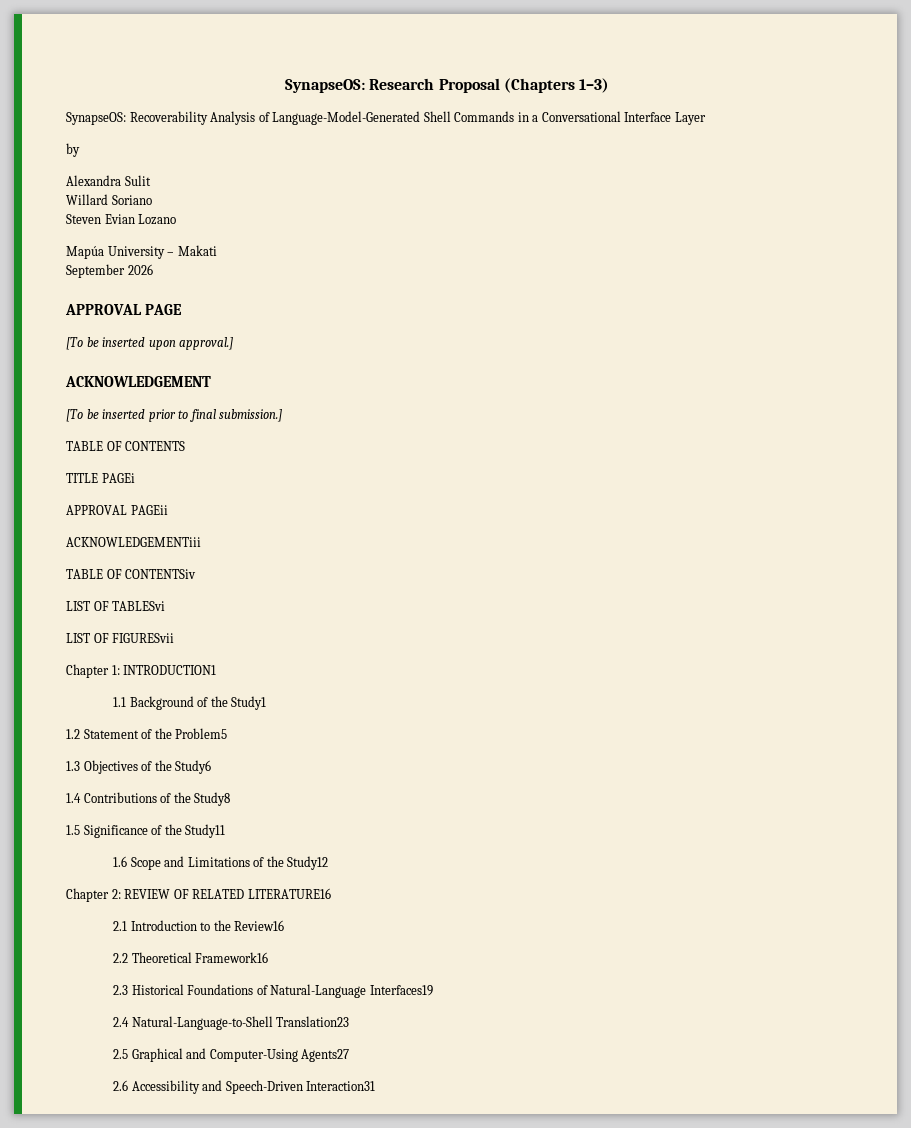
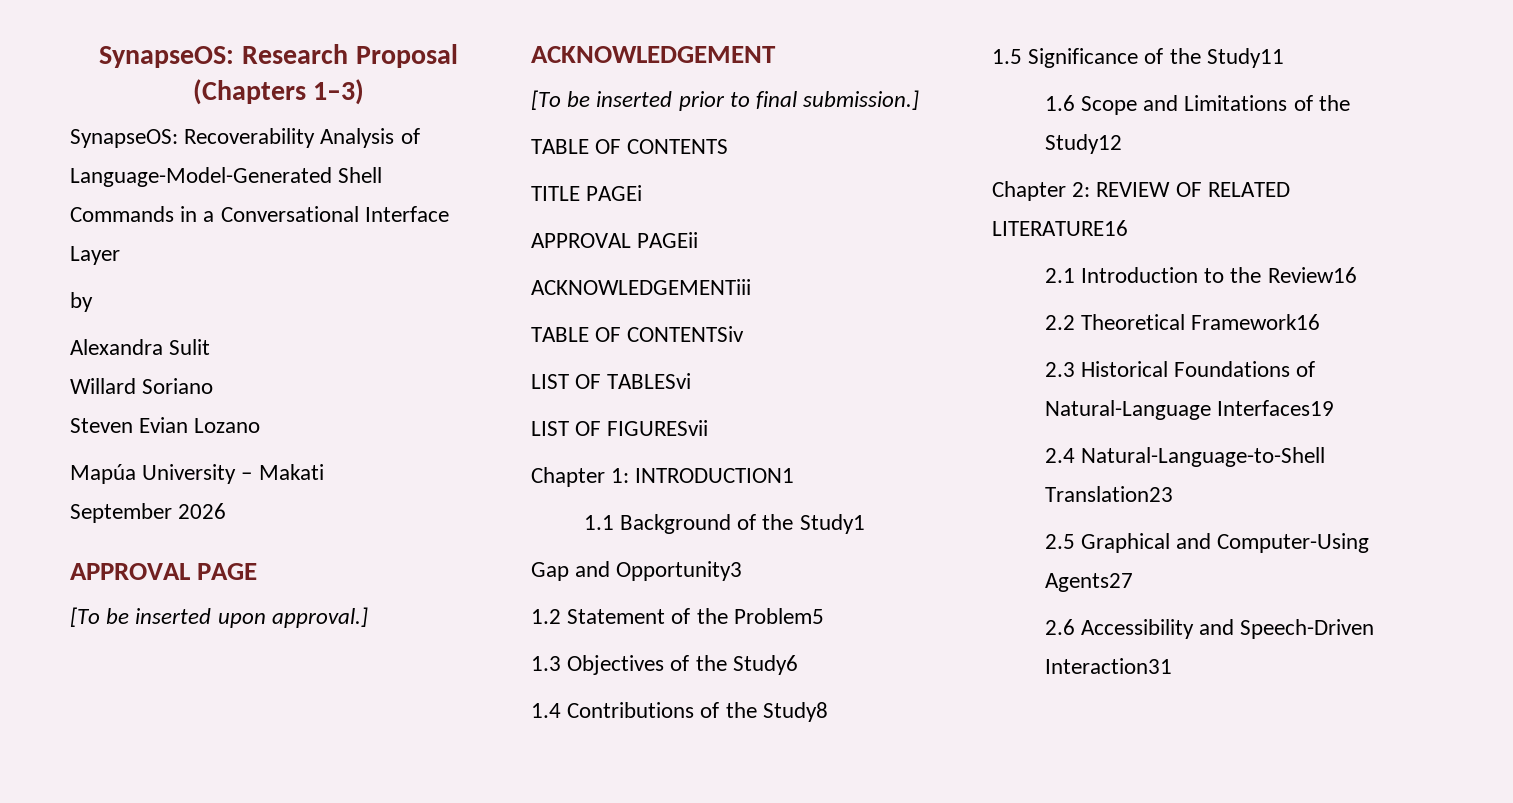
+ Gap and Opportunity3

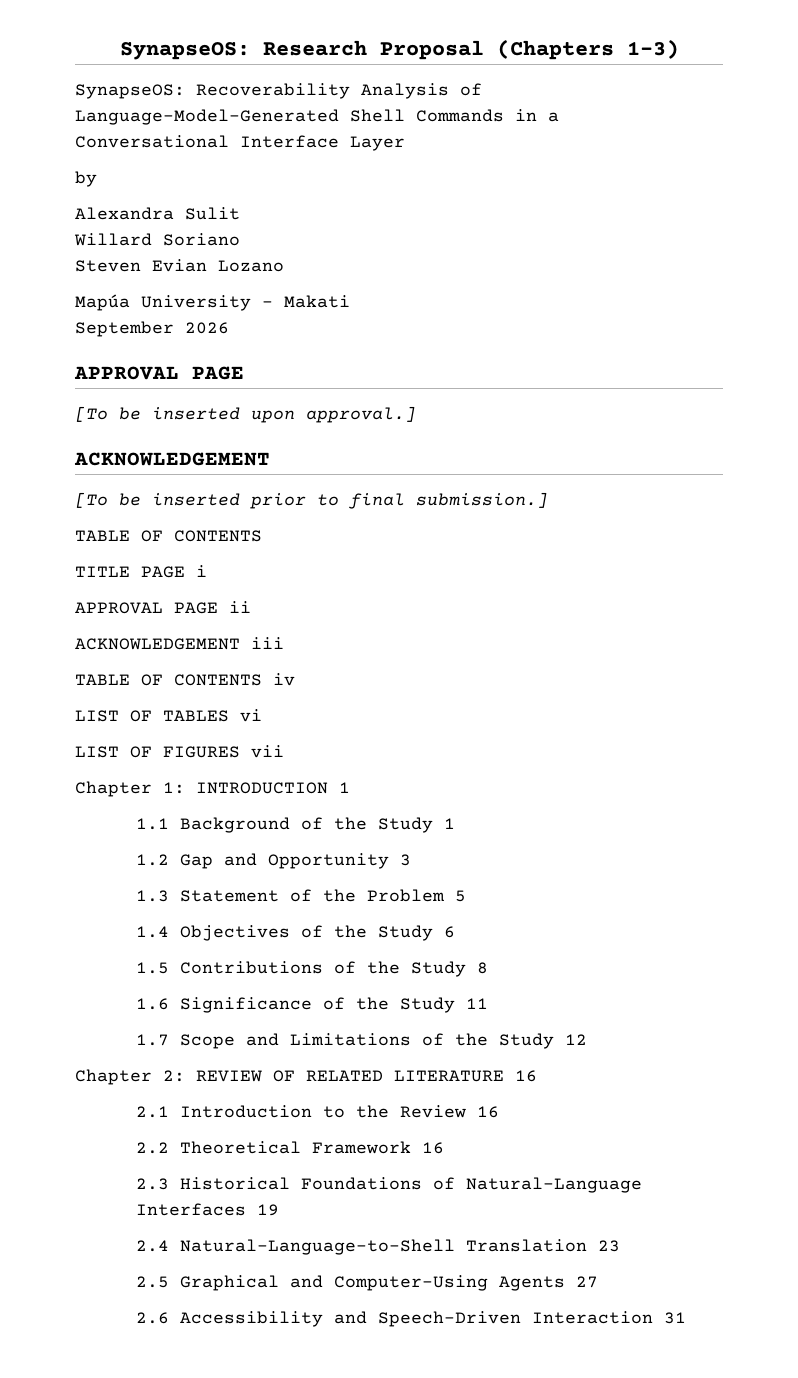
- TITLE PAGEi
- APPROVAL PAGEii
- ACKNOWLEDGEMENTiii
- TABLE OF CONTENTSiv
- LIST OF TABLESvi
- LIST OF FIGURESvii
+ TITLE PAGE i
+ APPROVAL PAGE ii
+ ACKNOWLEDGEMENT iii
+ TABLE OF CONTENTS iv
+ LIST OF TABLES vi
+ LIST OF FIGURES vii
- Chapter 1: INTRODUCTION1
+ Chapter 1: INTRODUCTION 1
- 1.1 Background of the Study1
- Gap and Opportunity3
- 1.2 Statement of the Problem5
- 1.3 Objectives of the Study6
- 1.4 Contributions of the Study8
- 1.5 Significance of the Study11
- 1.6 Scope and Limitations of the Study12
+ 1.1 Background of the Study 1
+ 1.2 Gap and Opportunity 3
+ 1.3 Statement of the Problem 5
+ 1.4 Objectives of the Study 6
+ 1.5 Contributions of the Study 8
+ 1.6 Significance of the Study 11
+ 1.7 Scope and Limitations of the Study 12
- Chapter 2: REVIEW OF RELATED LITERATURE16
+ Chapter 2: REVIEW OF RELATED LITERATURE 16
- 2.1 Introduction to the Review16
+ 2.1 Introduction to the Review 16
- 2.2 Theoretical Framework16
+ 2.2 Theoretical Framework 16
- 2.3 Historical Foundations of Natural-Language Interfaces19
+ 2.3 Historical Foundations of Natural-Language Interfaces 19
- 2.4 Natural-Language-to-Shell Translation23
+ 2.4 Natural-Language-to-Shell Translation 23
- 2.5 Graphical and Computer-Using Agents27
+ 2.5 Graphical and Computer-Using Agents 27
- 2.6 Accessibility and Speech-Driven Interaction31
+ 2.6 Accessibility and Speech-Driven Interaction 31

